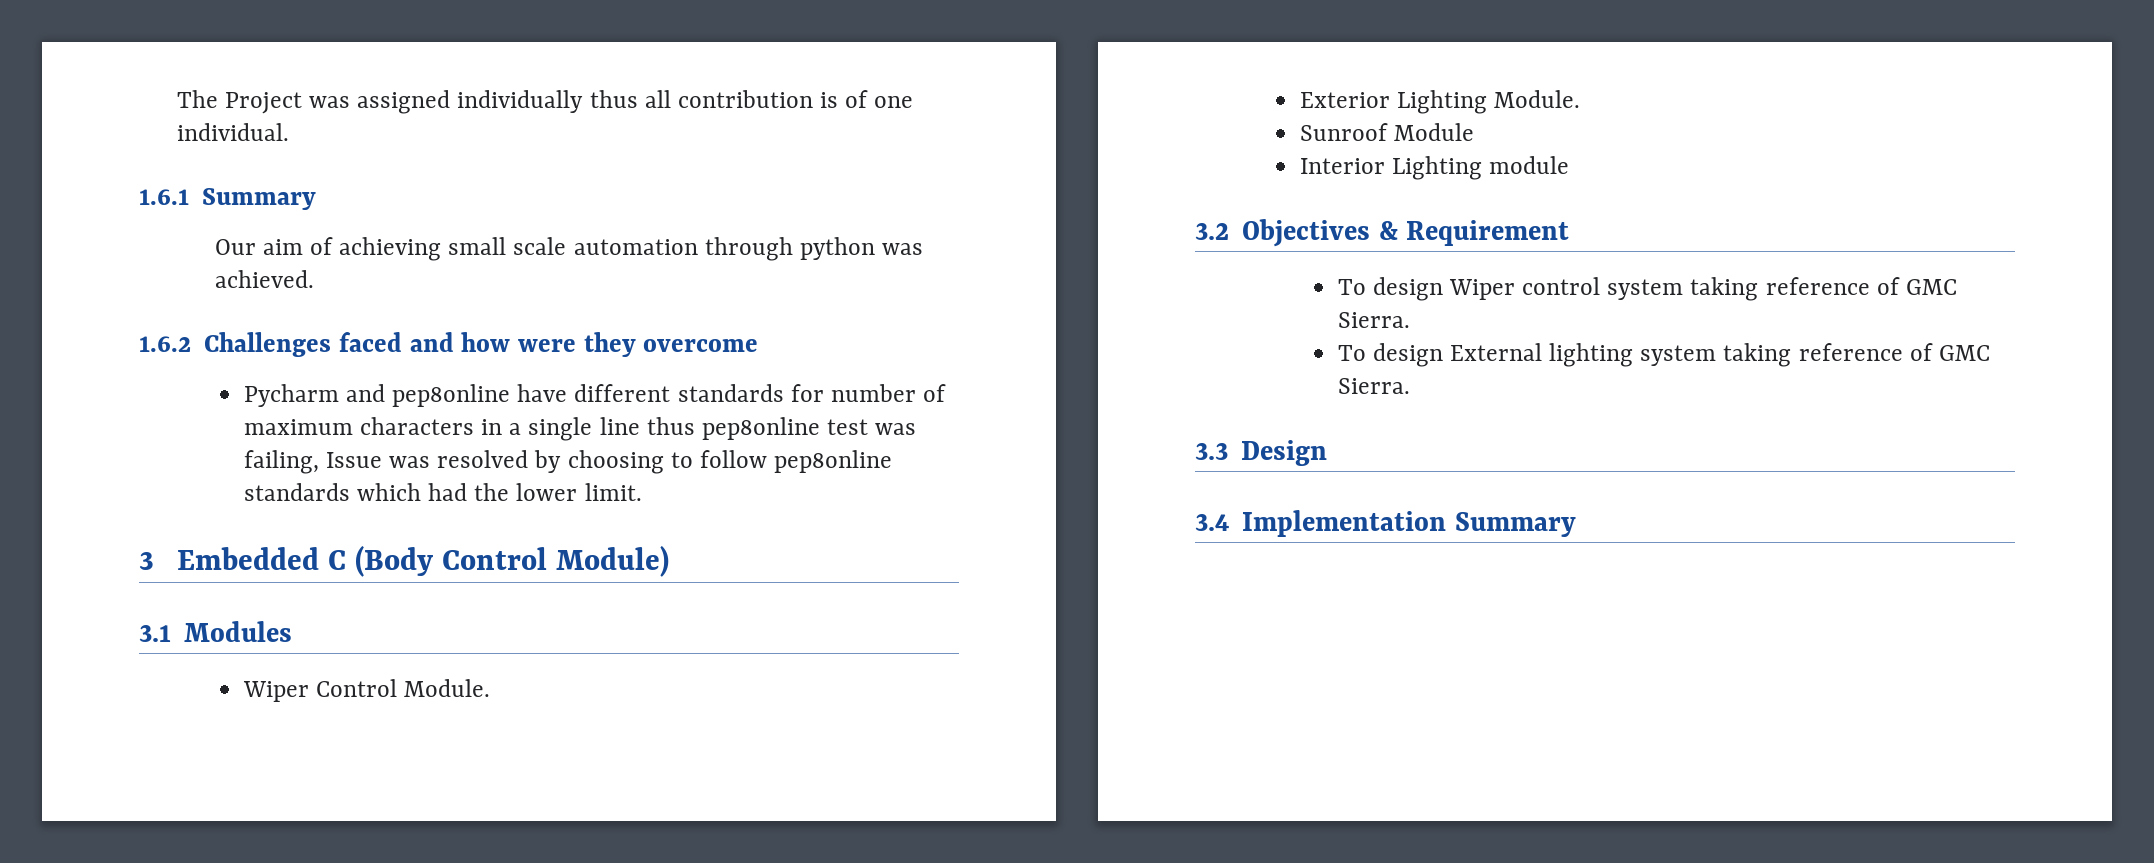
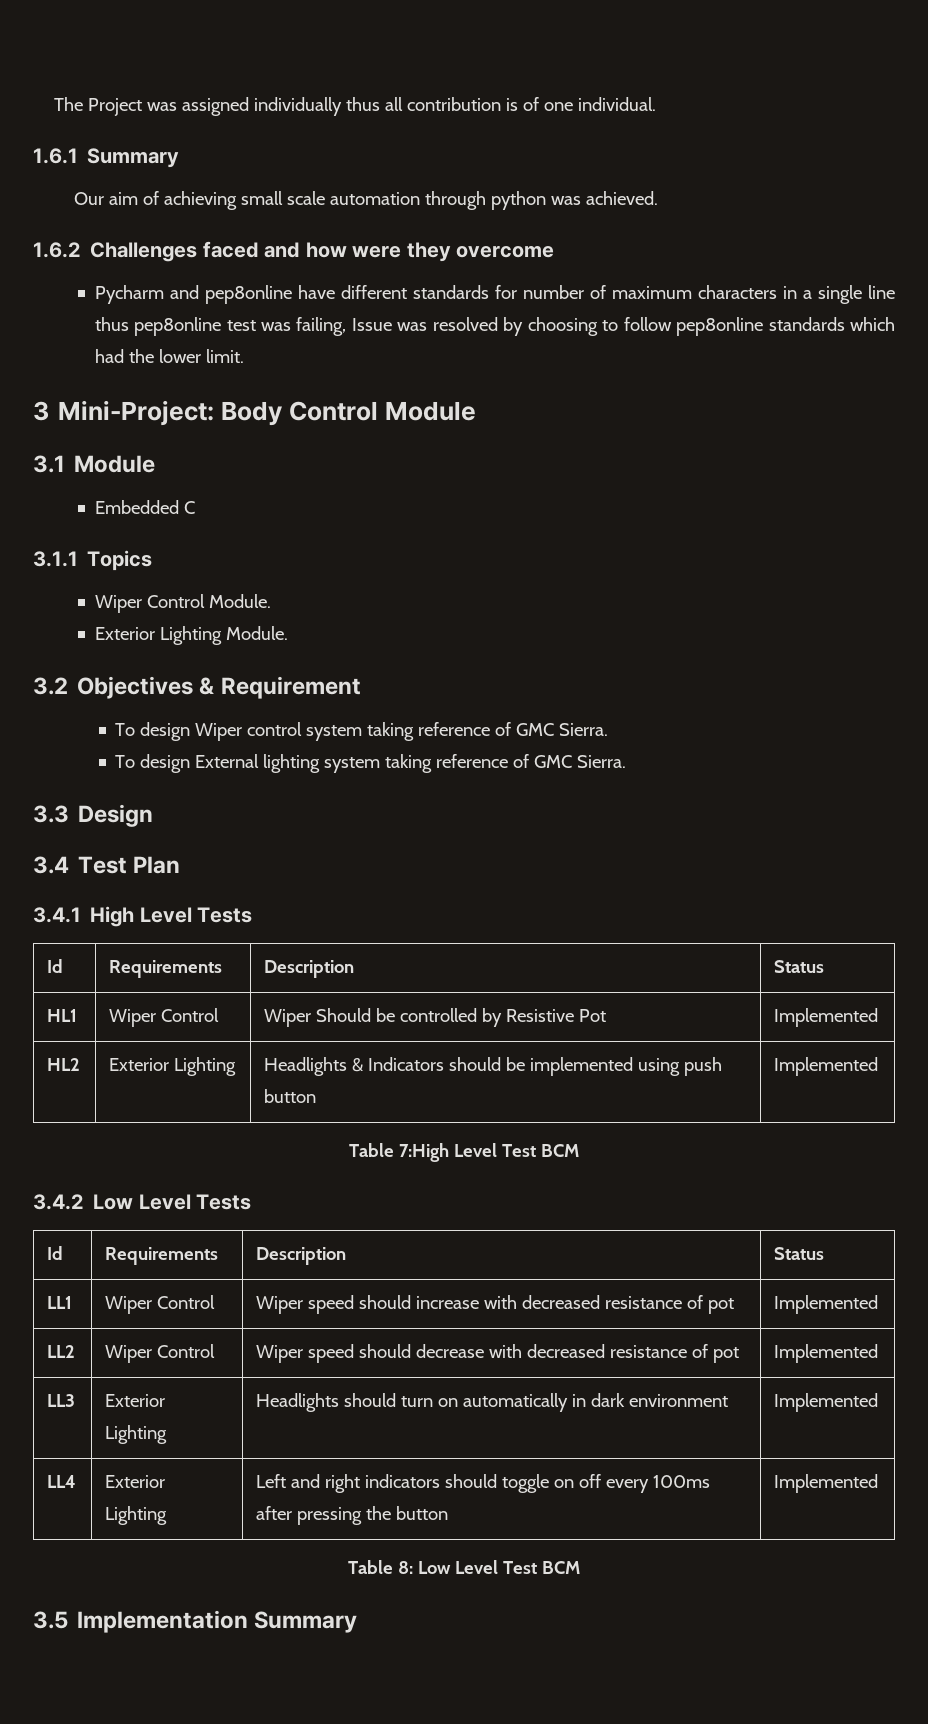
- 3 Embedded C (Body Control Module)
- 3.1 Modules
+ 3 Mini-Project: Body Control Module
+ 3.1 Module
+ Embedded C
+ 3.1.1 Topics
- Sunroof Module
- Interior Lighting module
- 3.4 Implementation Summary
+ 3.4 Test Plan
+ 3.4.1 High Level Tests
+ Id | Requirements | Description | Status
+ HL1 | Wiper Control | Wiper Should be controlled by Resistive Pot | Implemented
+ HL2 | Exterior Lighting | Headlights & Indicators should be implemented using push button | Implemented
+ Table 7:High Level Test BCM
+ 3.4.2 Low Level Tests
+ Id | Requirements | Description | Status
+ LL1 | Wiper Control | Wiper speed should increase with decreased resistance of pot | Implemented
+ LL2 | Wiper Control | Wiper speed should decrease with decreased resistance of pot | Implemented
+ LL3 | Exterior Lighting | Headlights should turn on automatically in dark environment | Implemented
+ LL4 | Exterior Lighting | Left and right indicators should toggle on off every 100ms after pressing the button | Implemented
+ Table 8: Low Level Test BCM
+ 3.5 Implementation Summary

